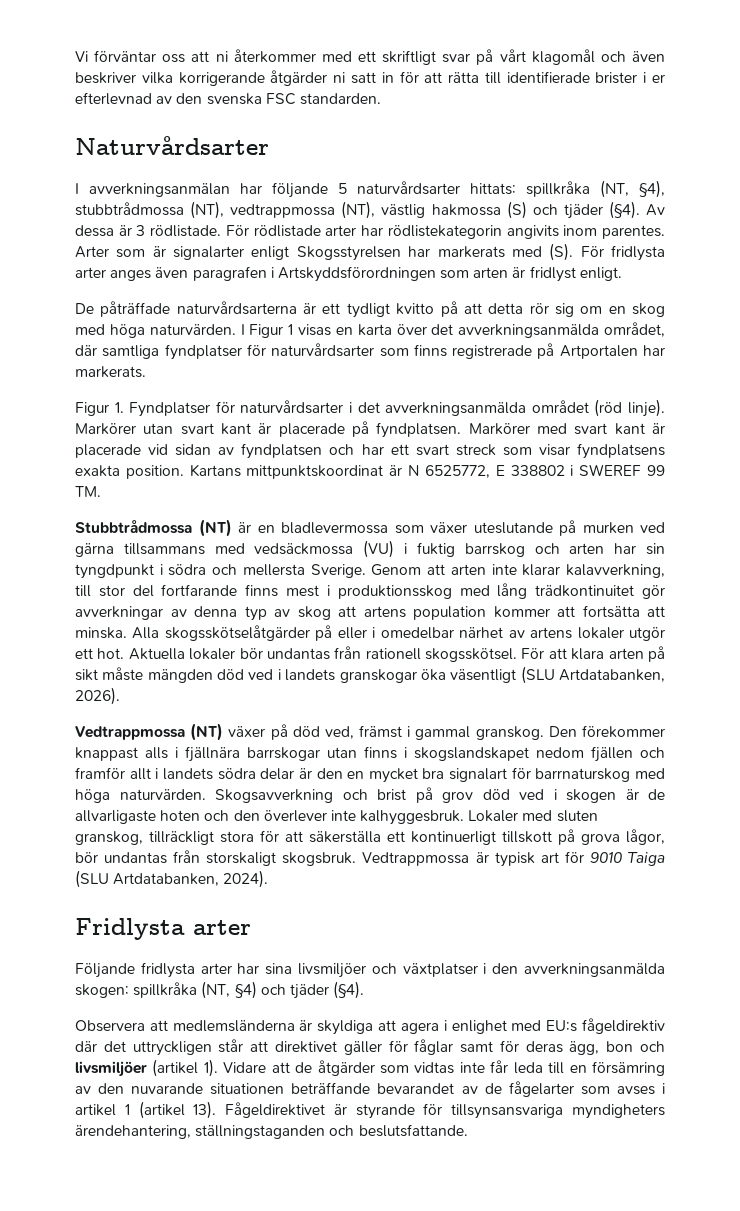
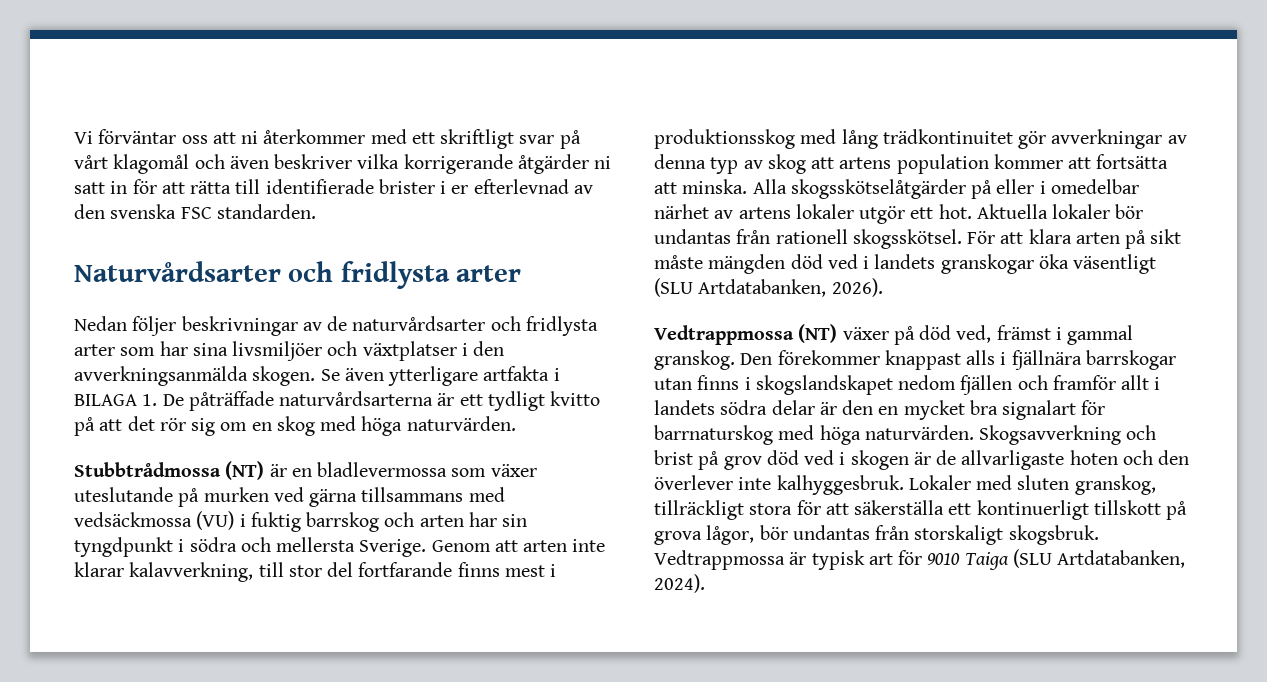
- Naturvårdsarter
- I avverkningsanmälan har följande 5 naturvårdsarter hittats: spillkråka (NT, §4), stubbtrådmossa (NT), vedtrappmossa (NT), västlig hakmossa (S) och tjäder (§4). Av dessa är 3 rödlistade. För rödlistade arter har rödlistekategorin angivits inom parentes. Arter som är signalarter enligt Skogsstyrelsen har markerats med (S). För fridlysta arter anges även paragrafen i Artskyddsförordningen som arten är fridlyst enligt.
- De påträffade naturvårdsarterna är ett tydligt kvitto på att detta rör sig om en skog med höga naturvärden. I Figur 1 visas en karta över det avverkningsanmälda området, där samtliga fyndplatser för naturvårdsarter som finns registrerade på Artportalen har markerats.
- Figur 1. Fyndplatser för naturvårdsarter i det avverkningsanmälda området (röd linje). Markörer utan svart kant är placerade på fyndplatsen. Markörer med svart kant är placerade vid sidan av fyndplatsen och har ett svart streck som visar fyndplatsens exakta position. Kartans mittpunktskoordinat är N 6525772, E 338802 i SWEREF 99 TM.
+ Naturvårdsarter och fridlysta arter
+ Nedan följer beskrivningar av de naturvårdsarter och fridlysta arter som har sina livsmiljöer och växtplatser i den avverkningsanmälda skogen. Se även ytterligare artfakta i BILAGA 1. De påträffade naturvårdsarterna är ett tydligt kvitto på att det rör sig om en skog med höga naturvärden.
- Fridlysta arter
- Följande fridlysta arter har sina livsmiljöer och växtplatser i den avverkningsanmälda skogen: spillkråka (NT, §4) och tjäder (§4).
- Observera att medlemsländerna är skyldiga att agera i enlighet med EU:s fågeldirektiv där det uttryckligen står att direktivet gäller för fåglar samt för deras ägg, bon och livsmiljöer (artikel 1). Vidare att de åtgärder som vidtas inte får leda till en försämring av den nuvarande situationen beträffande bevarandet av de fågelarter som avses i artikel 1 (artikel 13). Fågeldirektivet är styrande för tillsynsansvariga myndigheters ärendehantering, ställningstaganden och beslutsfattande.

